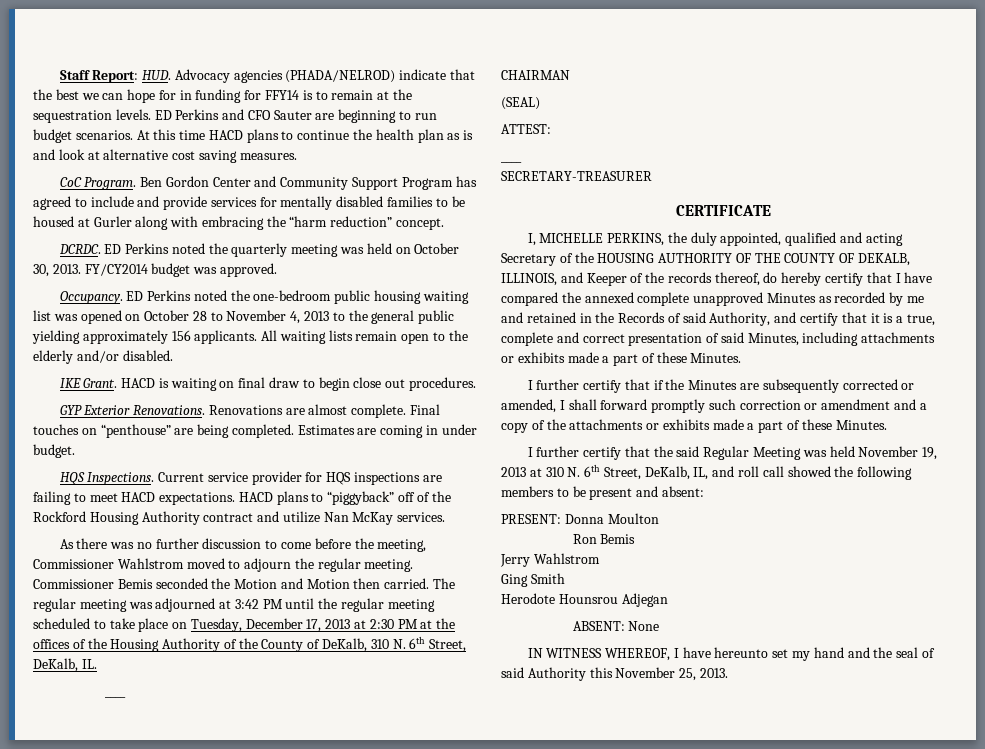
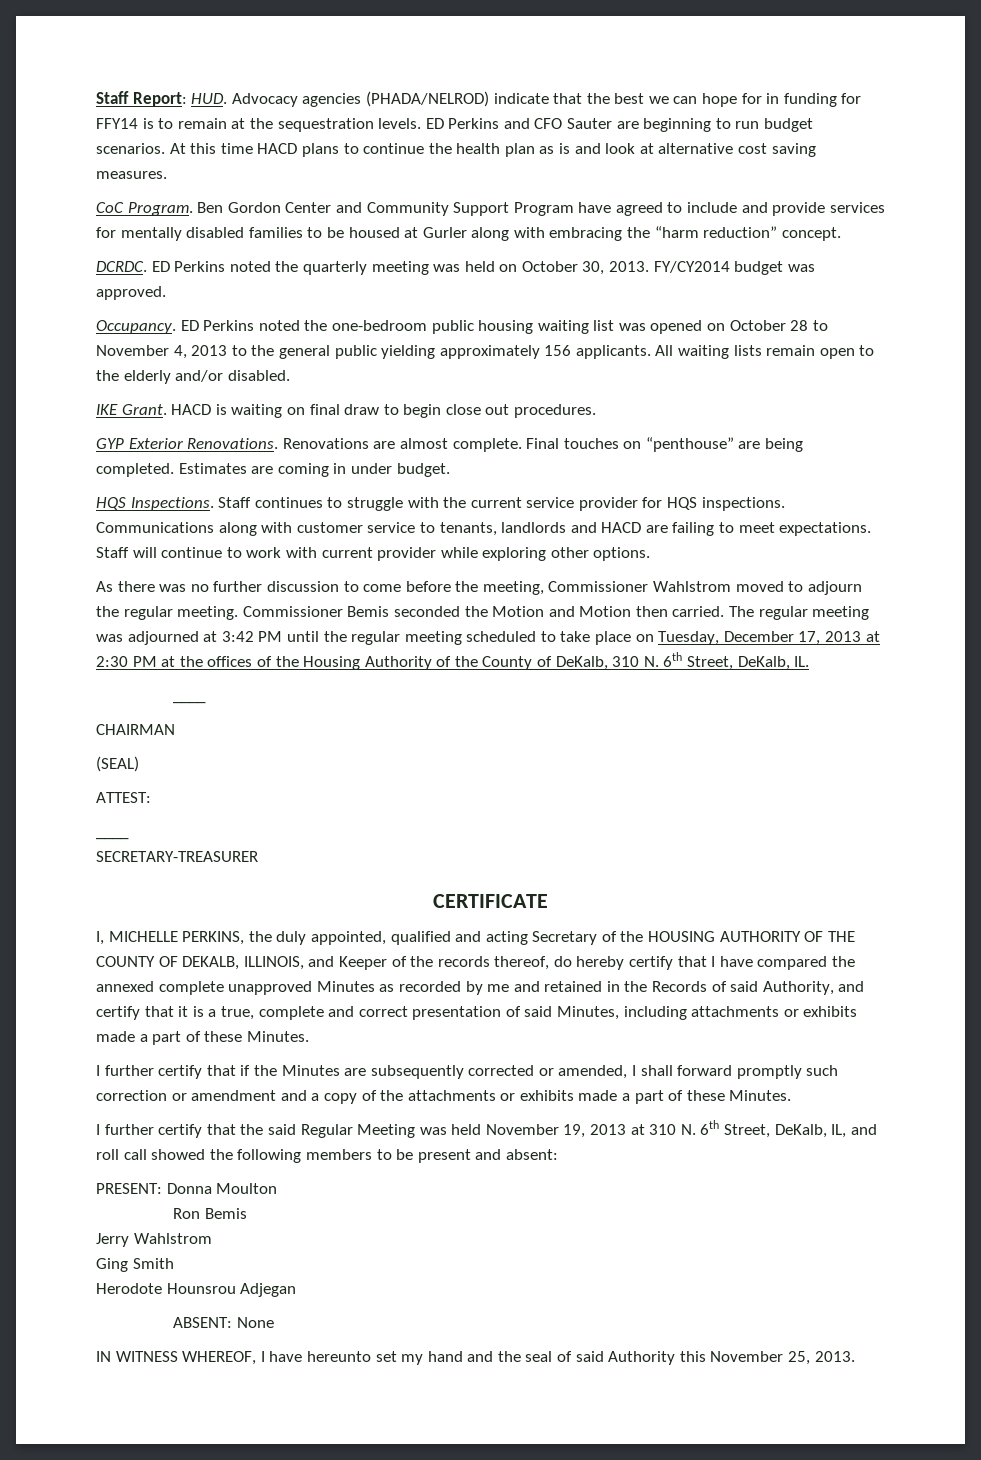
- Ben Gordon Center and Community Support Program has agreed to include and provide services for mentally disabled families to be housed at Gurler along with embracing the “harm reduction” concept.
+ Ben Gordon Center and Community Support Program have agreed to include and provide services for mentally disabled families to be housed at Gurler along with embracing the “harm reduction” concept.
- Current service provider for HQS inspections are failing to meet HACD expectations. HACD plans to “piggyback” off of the Rockford Housing Authority contract and utilize Nan McKay services.
+ Staff continues to struggle with the current service provider for HQS inspections. Communications along with customer service to tenants, landlords and HACD are failing to meet expectations. Staff will continue to work with current provider while exploring other options.

